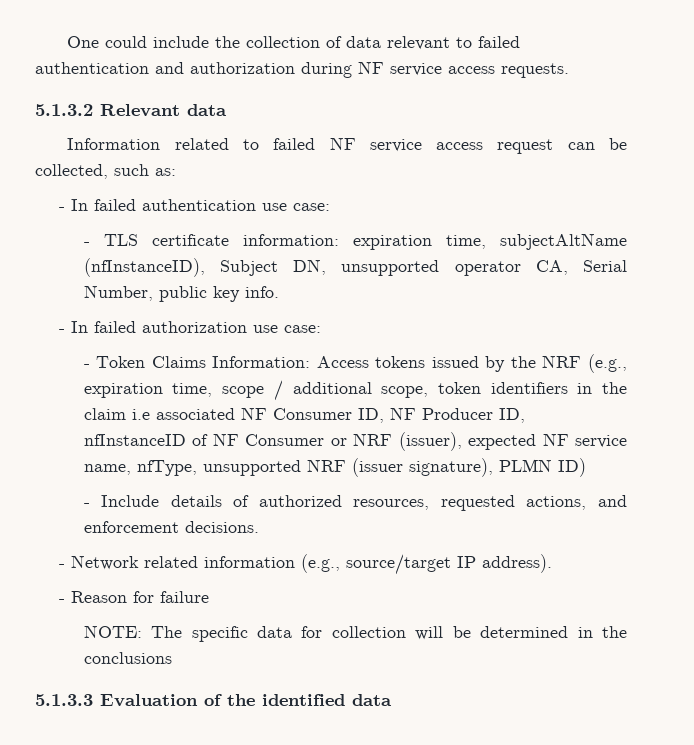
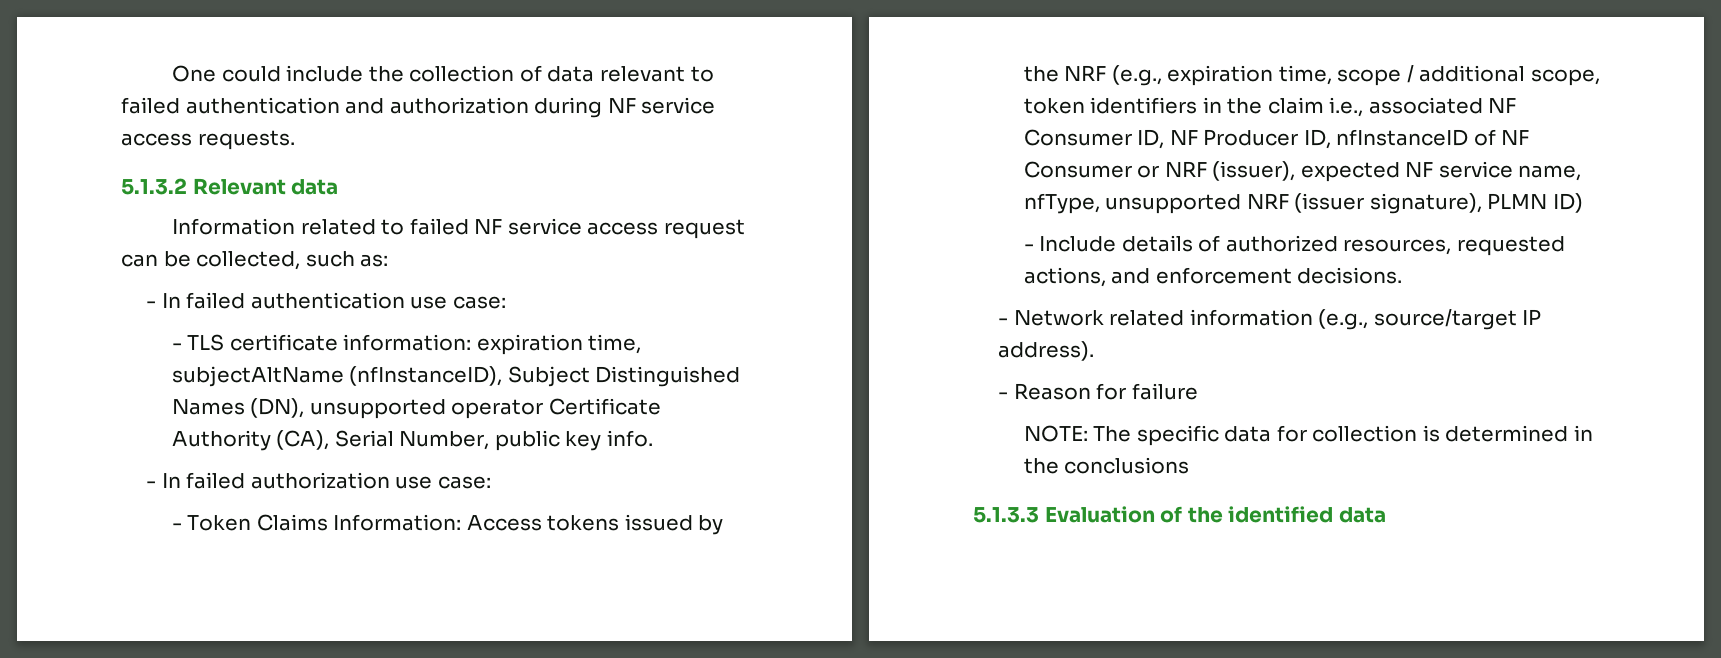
- - TLS certificate information: expiration time, subjectAltName (nfInstanceID), Subject DN, unsupported operator CA, Serial Number, public key info.
+ - TLS certificate information: expiration time, subjectAltName (nfInstanceID), Subject Distinguished Names (DN), unsupported operator Certificate Authority (CA), Serial Number, public key info.
- - Token Claims Information: Access tokens issued by the NRF (e.g., expiration time, scope / additional scope, token identifiers in the claim i.e associated NF Consumer ID, NF Producer ID, nfInstanceID of NF Consumer or NRF (issuer), expected NF service name, nfType, unsupported NRF (issuer signature), PLMN ID)
+ - Token Claims Information: Access tokens issued by the NRF (e.g., expiration time, scope / additional scope, token identifiers in the claim i.e., associated NF Consumer ID, NF Producer ID, nfInstanceID of NF Consumer or NRF (issuer), expected NF service name, nfType, unsupported NRF (issuer signature), PLMN ID)
- NOTE: The specific data for collection will be determined in the conclusions
+ NOTE: The specific data for collection is determined in the conclusions

